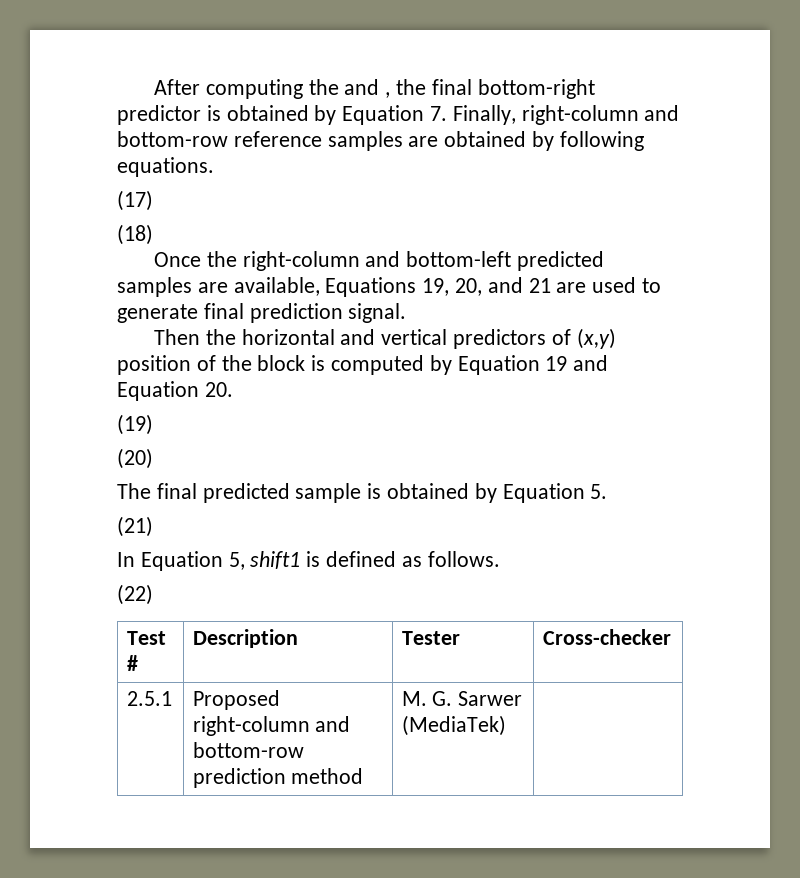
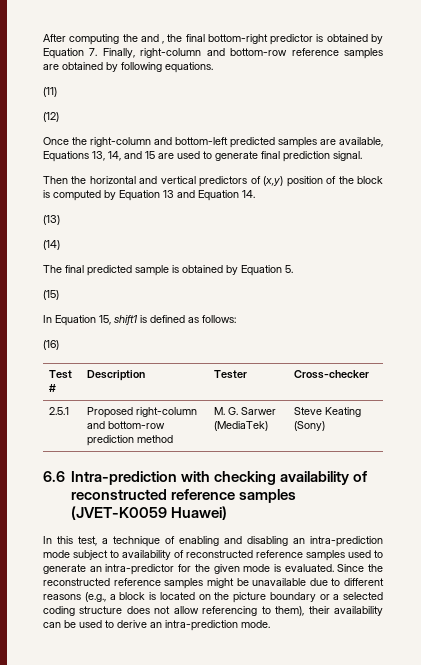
- (17)
- (18)
+ (11)
+ (12)
- Once the right-column and bottom-left predicted samples are available, Equations 19, 20, and 21 are used to generate final prediction signal.
+ Once the right-column and bottom-left predicted samples are available, Equations 13, 14, and 15 are used to generate final prediction signal.
- Then the horizontal and vertical predictors of (x,y) position of the block is computed by Equation 19 and Equation 20.
- (19)
- (20)
+ Then the horizontal and vertical predictors of (x,y) position of the block is computed by Equation 13 and Equation 14.
+ (13)
+ (14)
- (21)
+ (15)
- In Equation 5, shift1 is defined as follows.
- (22)
+ In Equation 15, shift1 is defined as follows:
+ (16)
- 2.5.1 | Proposed right-column and bottom-row prediction method | M. G. Sarwer (MediaTek) |
+ 2.5.1 | Proposed right-column and bottom-row prediction method | M. G. Sarwer (MediaTek) | Steve Keating (Sony)
+ 6.6 Intra-prediction with checking availability of reconstructed reference samples (JVET-K0059 Huawei)
+ In this test, a technique of enabling and disabling an intra-prediction mode subject to availability of reconstructed reference samples used to generate an intra-predictor for the given mode is evaluated. Since the reconstructed reference samples might be unavailable due to different reasons (e.g., a block is located on the picture boundary or a selected coding structure does not allow referencing to them), their availability can be used to derive an intra-prediction mode.

